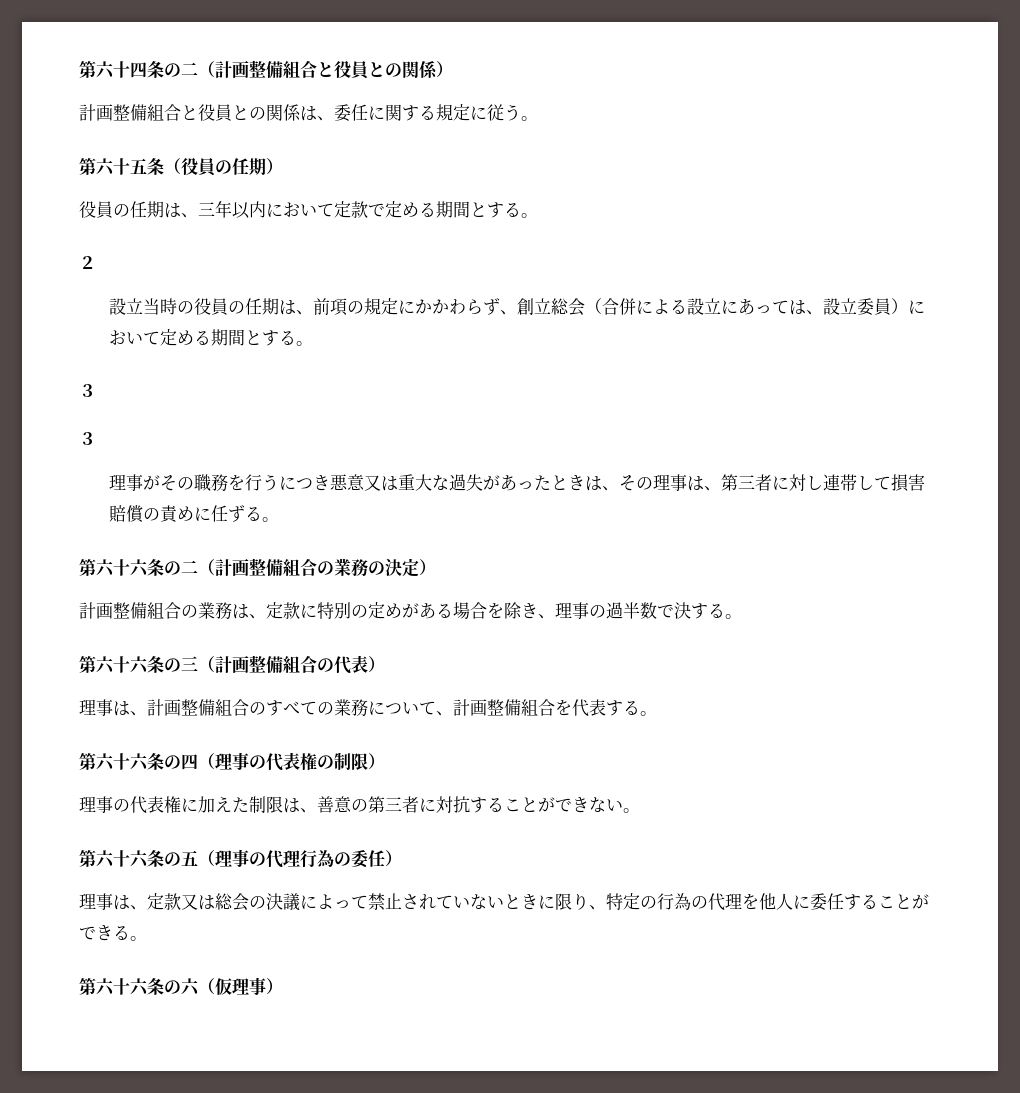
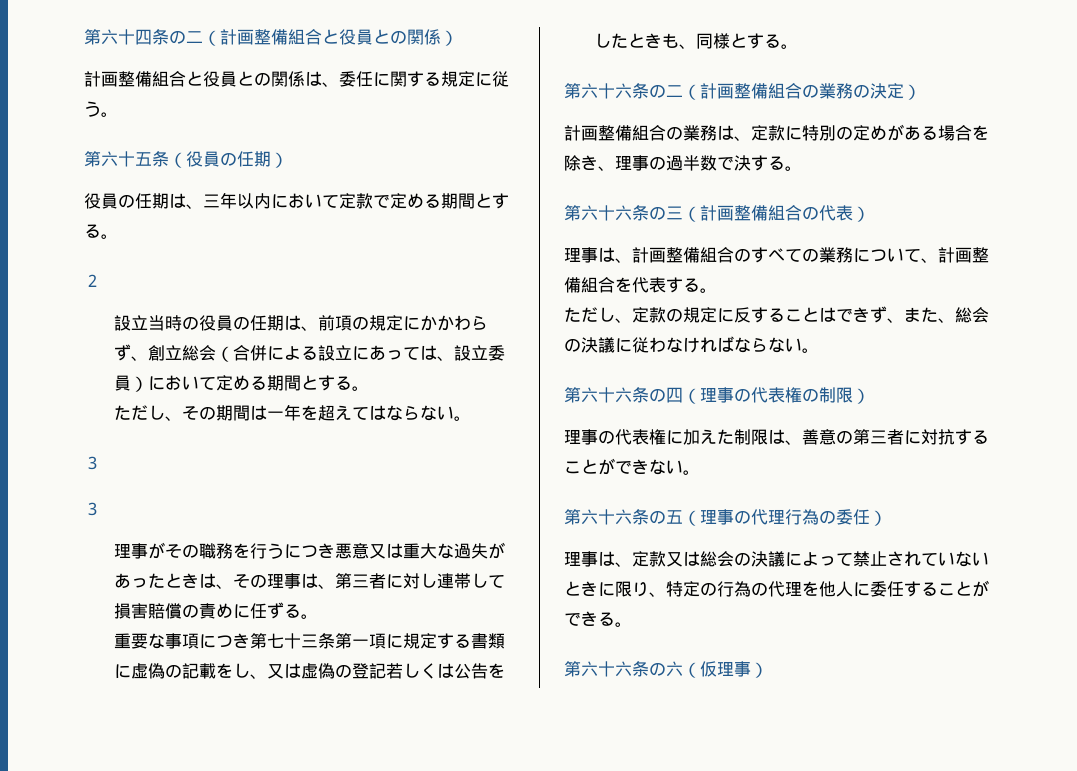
+ ただし、その期間は一年を超えてはならない。
+ 重要な事項につき第七十三条第一項に規定する書類に虚偽の記載をし、又は虚偽の登記若しくは公告をしたときも、同様とする。
+ ただし、定款の規定に反することはできず、また、総会の決議に従わなければならない。

